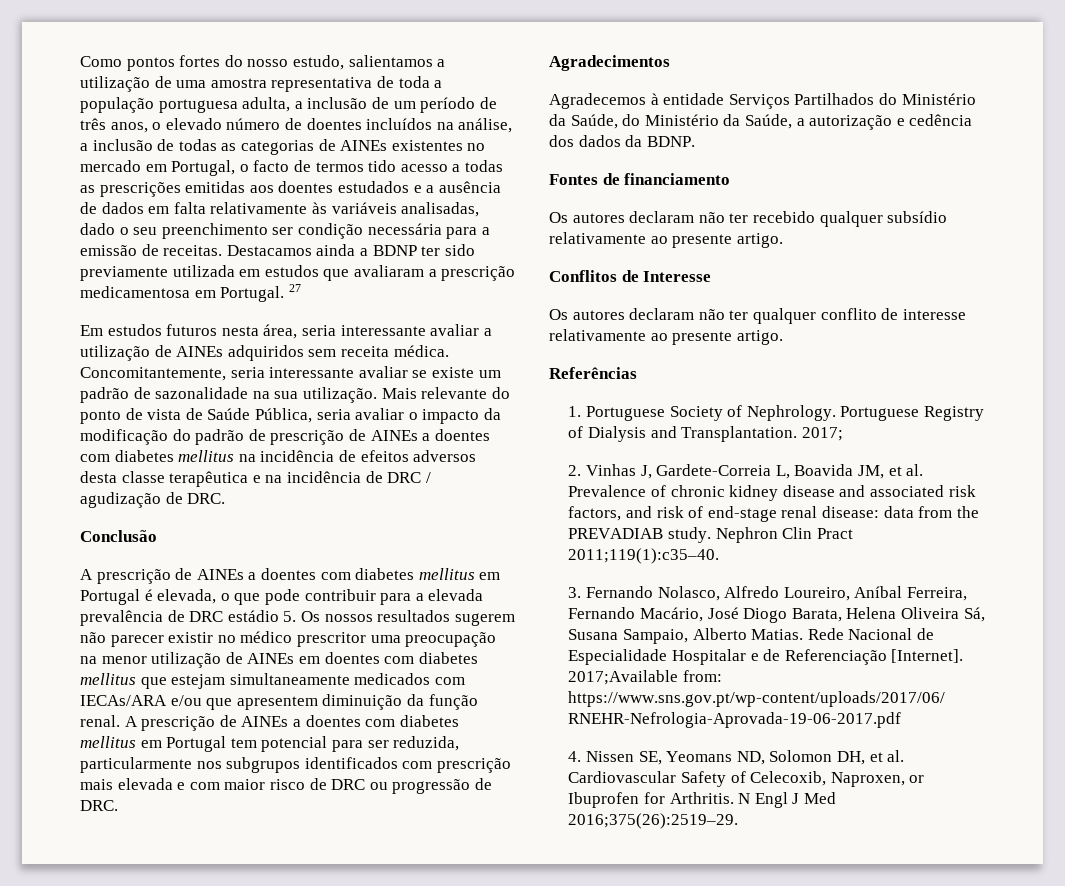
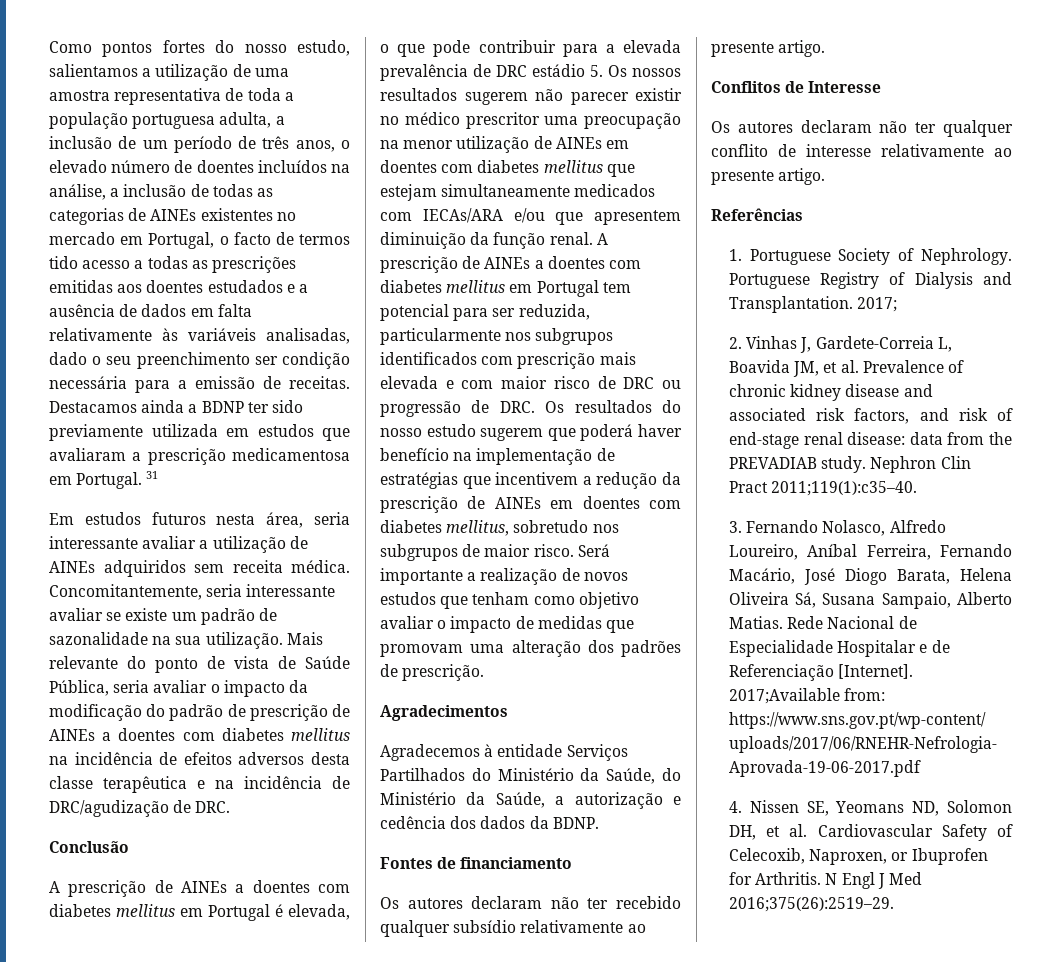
- 27
+ 31
- Mais relevante do ponto de vista de Saúde Pública, seria avaliar o impacto da modificação do padrão de prescrição de AINEs a doentes com diabetes mellitus na incidência de efeitos adversos desta classe terapêutica e na incidência de DRC / agudização de DRC.
+ Mais relevante do ponto de vista de Saúde Pública, seria avaliar o impacto da modificação do padrão de prescrição de AINEs a doentes com diabetes mellitus na incidência de efeitos adversos desta classe terapêutica e na incidência de DRC/agudização de DRC.
- A prescrição de AINEs a doentes com diabetes mellitus em Portugal tem potencial para ser reduzida, particularmente nos subgrupos identificados com prescrição mais elevada e com maior risco de DRC ou progressão de DRC.
+ A prescrição de AINEs a doentes com diabetes mellitus em Portugal tem potencial para ser reduzida, particularmente nos subgrupos identificados com prescrição mais elevada e com maior risco de DRC ou progressão de DRC. Os resultados do nosso estudo sugerem que poderá haver benefício na implementação de estratégias que incentivem a redução da prescrição de AINEs em doentes com diabetes mellitus, sobretudo nos subgrupos de maior risco. Será importante a realização de novos estudos que tenham como objetivo avaliar o impacto de medidas que promovam uma alteração dos padrões de prescrição.

